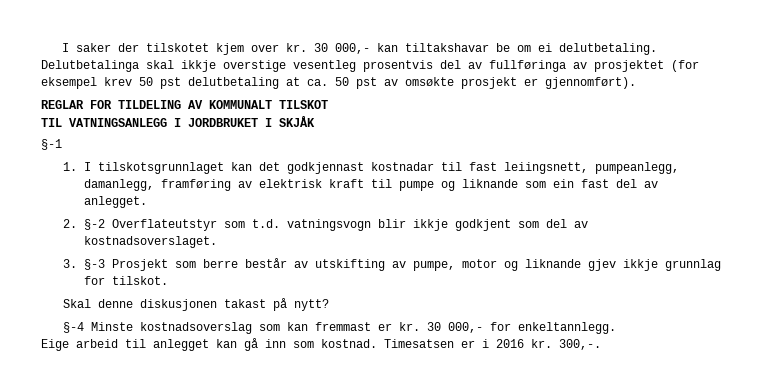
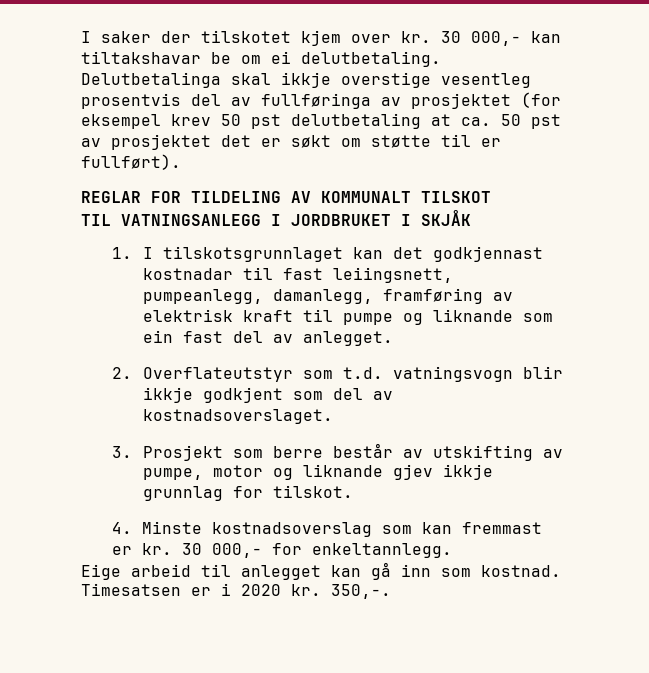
- Delutbetalinga skal ikkje overstige vesentleg prosentvis del av fullføringa av prosjektet (for eksempel krev 50 pst delutbetaling at ca. 50 pst av omsøkte prosjekt er gjennomført).
+ Delutbetalinga skal ikkje overstige vesentleg prosentvis del av fullføringa av prosjektet (for eksempel krev 50 pst delutbetaling at ca. 50 pst av prosjektet det er søkt om støtte til er fullført).
- §-1
- 2. §-2 Overflateutstyr som t.d. vatningsvogn blir ikkje godkjent som del av kostnadsoverslaget.
+ 2. Overflateutstyr som t.d. vatningsvogn blir ikkje godkjent som del av kostnadsoverslaget.
- 3. §-3 Prosjekt som berre består av utskifting av pumpe, motor og liknande gjev ikkje grunnlag for tilskot.
+ 3. Prosjekt som berre består av utskifting av pumpe, motor og liknande gjev ikkje grunnlag for tilskot.
- Skal denne diskusjonen takast på nytt?
- §-4 Minste kostnadsoverslag som kan fremmast er kr.
+ 4. Minste kostnadsoverslag som kan fremmast er kr.
- Timesatsen er i 2016 kr. 300,-.
+ Timesatsen er i 2020 kr. 350,-.

